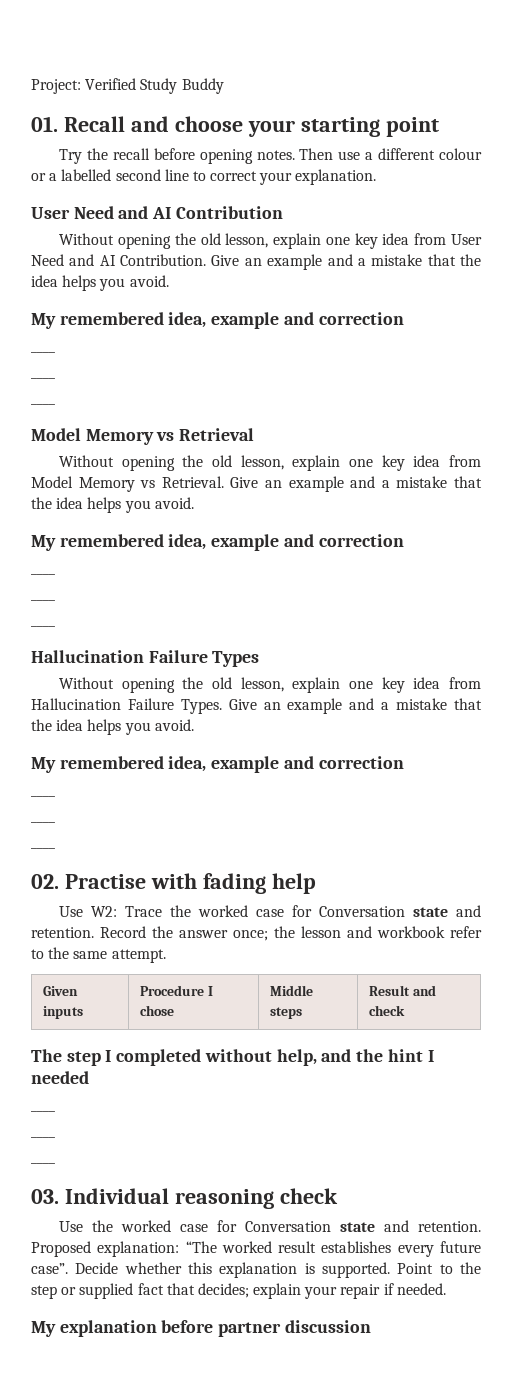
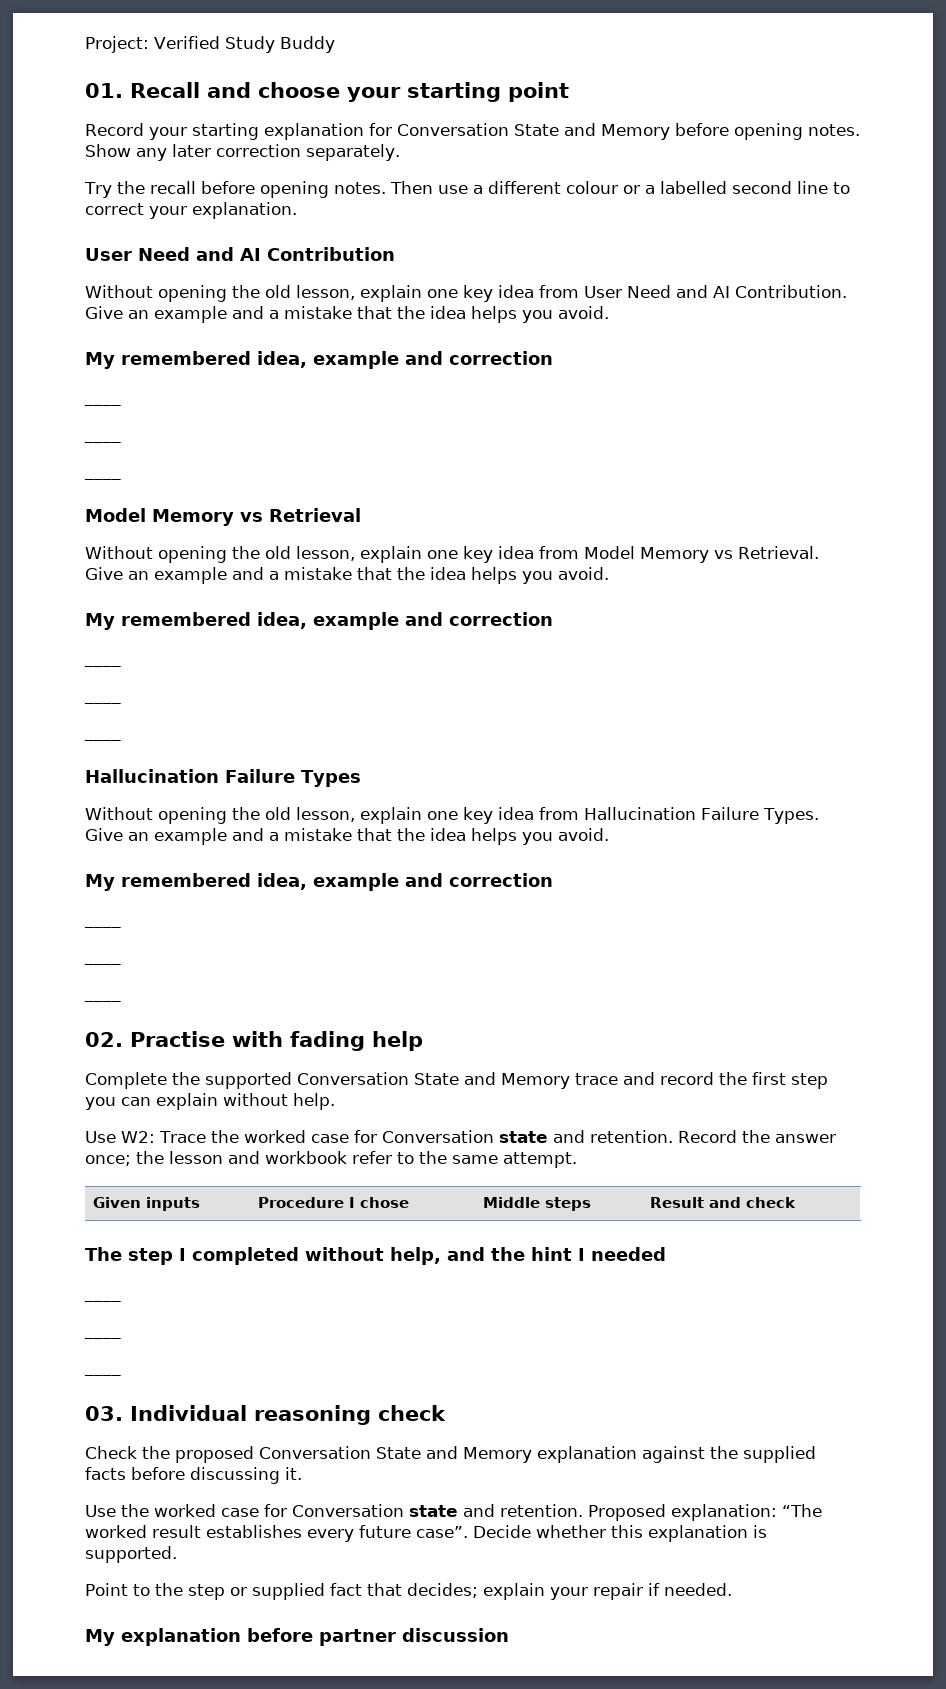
+ Record your starting explanation for Conversation State and Memory before opening notes. Show any later correction separately.
+ Complete the supported Conversation State and Memory trace and record the first step you can explain without help.
+ Check the proposed Conversation State and Memory explanation against the supplied facts before discussing it.
- Decide whether this explanation is supported. Point to the step or supplied fact that decides; explain your repair if needed.
+ Decide whether this explanation is supported.
+ Point to the step or supplied fact that decides; explain your repair if needed.

